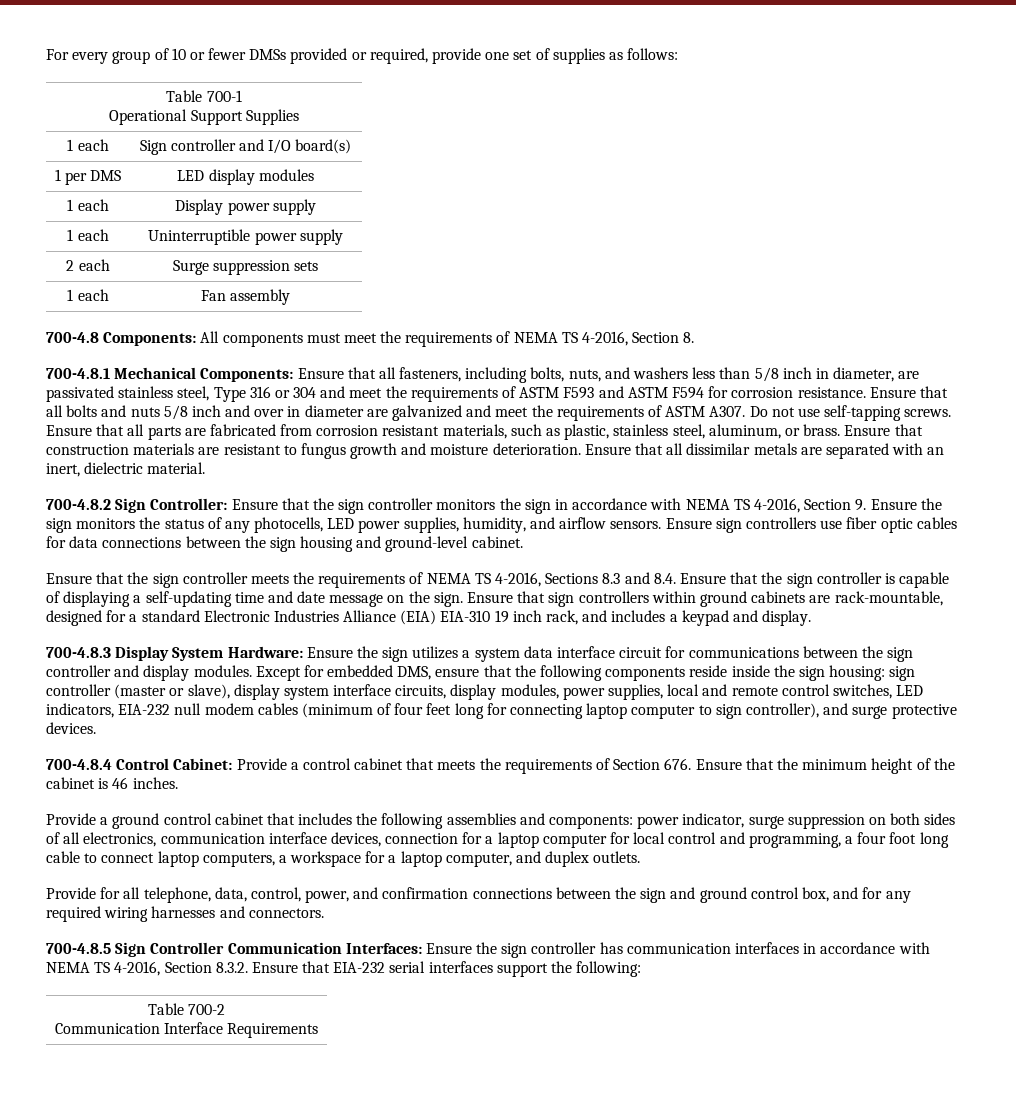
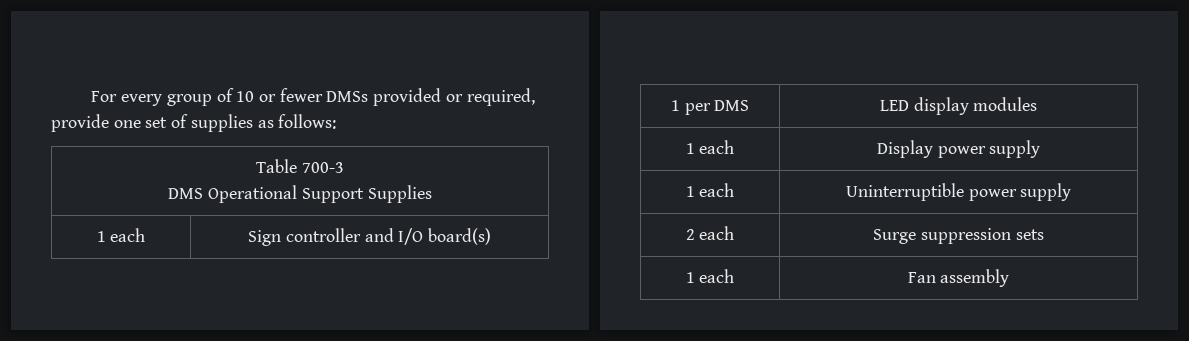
- Table 700-1
- Operational Support Supplies
+ Table 700-3
+ DMS Operational Support Supplies
- 700-4.8 Components: All components must meet the requirements of NEMA TS 4-2016, Section 8.
- 700-4.8.1 Mechanical Components: Ensure that all fasteners, including bolts, nuts, and washers less than 5/8 inch in diameter, are passivated stainless steel, Type 316 or 304 and meet the requirements of ASTM F593 and ASTM F594 for corrosion resistance. Ensure that all bolts and nuts 5/8 inch and over in diameter are galvanized and meet the requirements of ASTM A307. Do not use self-tapping screws. Ensure that all parts are fabricated from corrosion resistant materials, such as plastic, stainless steel, aluminum, or brass. Ensure that construction materials are resistant to fungus growth and moisture deterioration. Ensure that all dissimilar metals are separated with an inert, dielectric material.
- 700-4.8.2 Sign Controller: Ensure that the sign controller monitors the sign in accordance with NEMA TS 4-2016, Section 9. Ensure the sign monitors the status of any photocells, LED power supplies, humidity, and airflow sensors. Ensure sign controllers use fiber optic cables for data connections between the sign housing and ground-level cabinet.
- Ensure that the sign controller meets the requirements of NEMA TS 4-2016, Sections 8.3 and 8.4. Ensure that the sign controller is capable of displaying a self-updating time and date message on the sign. Ensure that sign controllers within ground cabinets are rack-mountable, designed for a standard Electronic Industries Alliance (EIA) EIA-310 19 inch rack, and includes a keypad and display.
- 700-4.8.3 Display System Hardware: Ensure the sign utilizes a system data interface circuit for communications between the sign controller and display modules. Except for embedded DMS, ensure that the following components reside inside the sign housing: sign controller (master or slave), display system interface circuits, display modules, power supplies, local and remote control switches, LED indicators, EIA-232 null modem cables (minimum of four feet long for connecting laptop computer to sign controller), and surge protective devices.
- 700-4.8.4 Control Cabinet: Provide a control cabinet that meets the requirements of Section 676. Ensure that the minimum height of the cabinet is 46 inches.
- Provide a ground control cabinet that includes the following assemblies and components: power indicator, surge suppression on both sides of all electronics, communication interface devices, connection for a laptop computer for local control and programming, a four foot long cable to connect laptop computers, a workspace for a laptop computer, and duplex outlets.
- Provide for all telephone, data, control, power, and confirmation connections between the sign and ground control box, and for any required wiring harnesses and connectors.
- 700-4.8.5 Sign Controller Communication Interfaces: Ensure the sign controller has communication interfaces in accordance with NEMA TS 4-2016, Section 8.3.2. Ensure that EIA-232 serial interfaces support the following:
- Table 700-2
- Communication Interface Requirements

